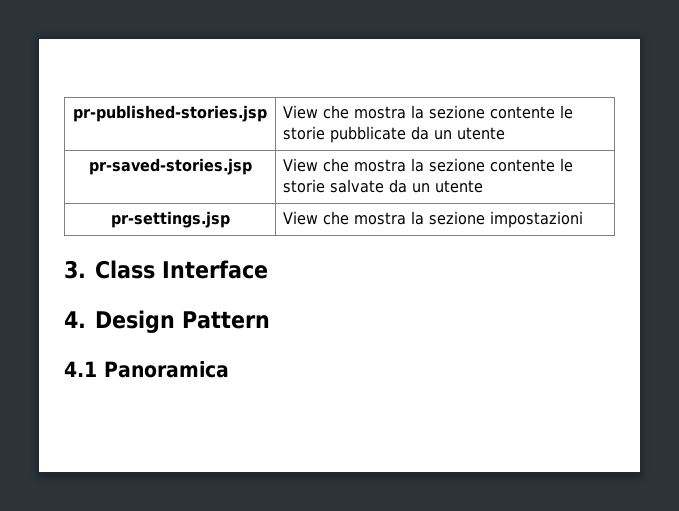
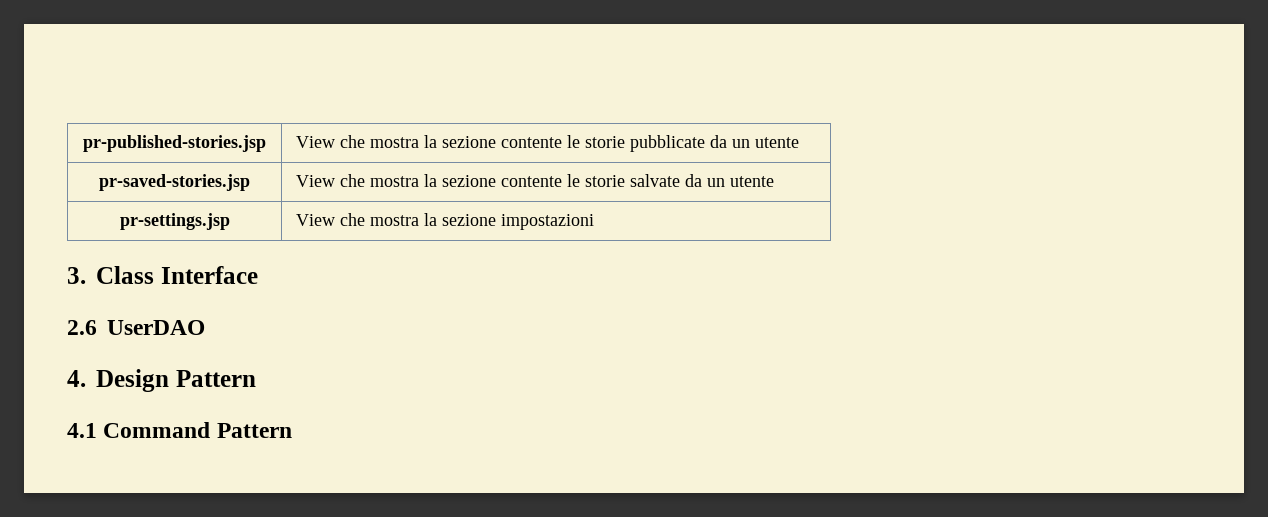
+ 2.6 UserDAO
- 4.1 Panoramica
+ 4.1 Command Pattern

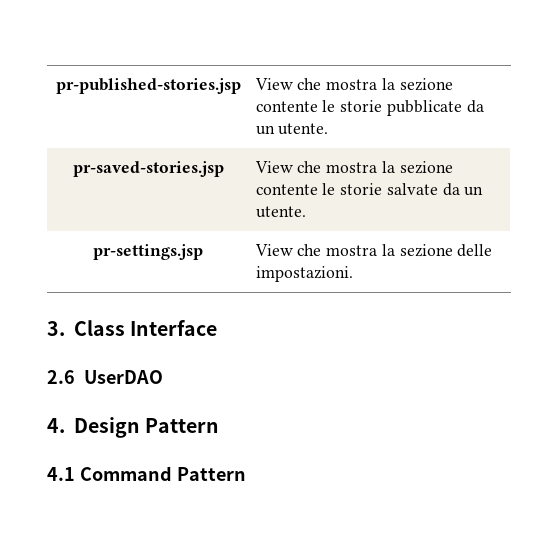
- pr-published-stories.jsp | View che mostra la sezione contente le storie pubblicate da un utente
+ pr-published-stories.jsp | View che mostra la sezione contente le storie pubblicate da un utente.
- pr-saved-stories.jsp | View che mostra la sezione contente le storie salvate da un utente
+ pr-saved-stories.jsp | View che mostra la sezione contente le storie salvate da un utente.
- pr-settings.jsp | View che mostra la sezione impostazioni
+ pr-settings.jsp | View che mostra la sezione delle impostazioni.

